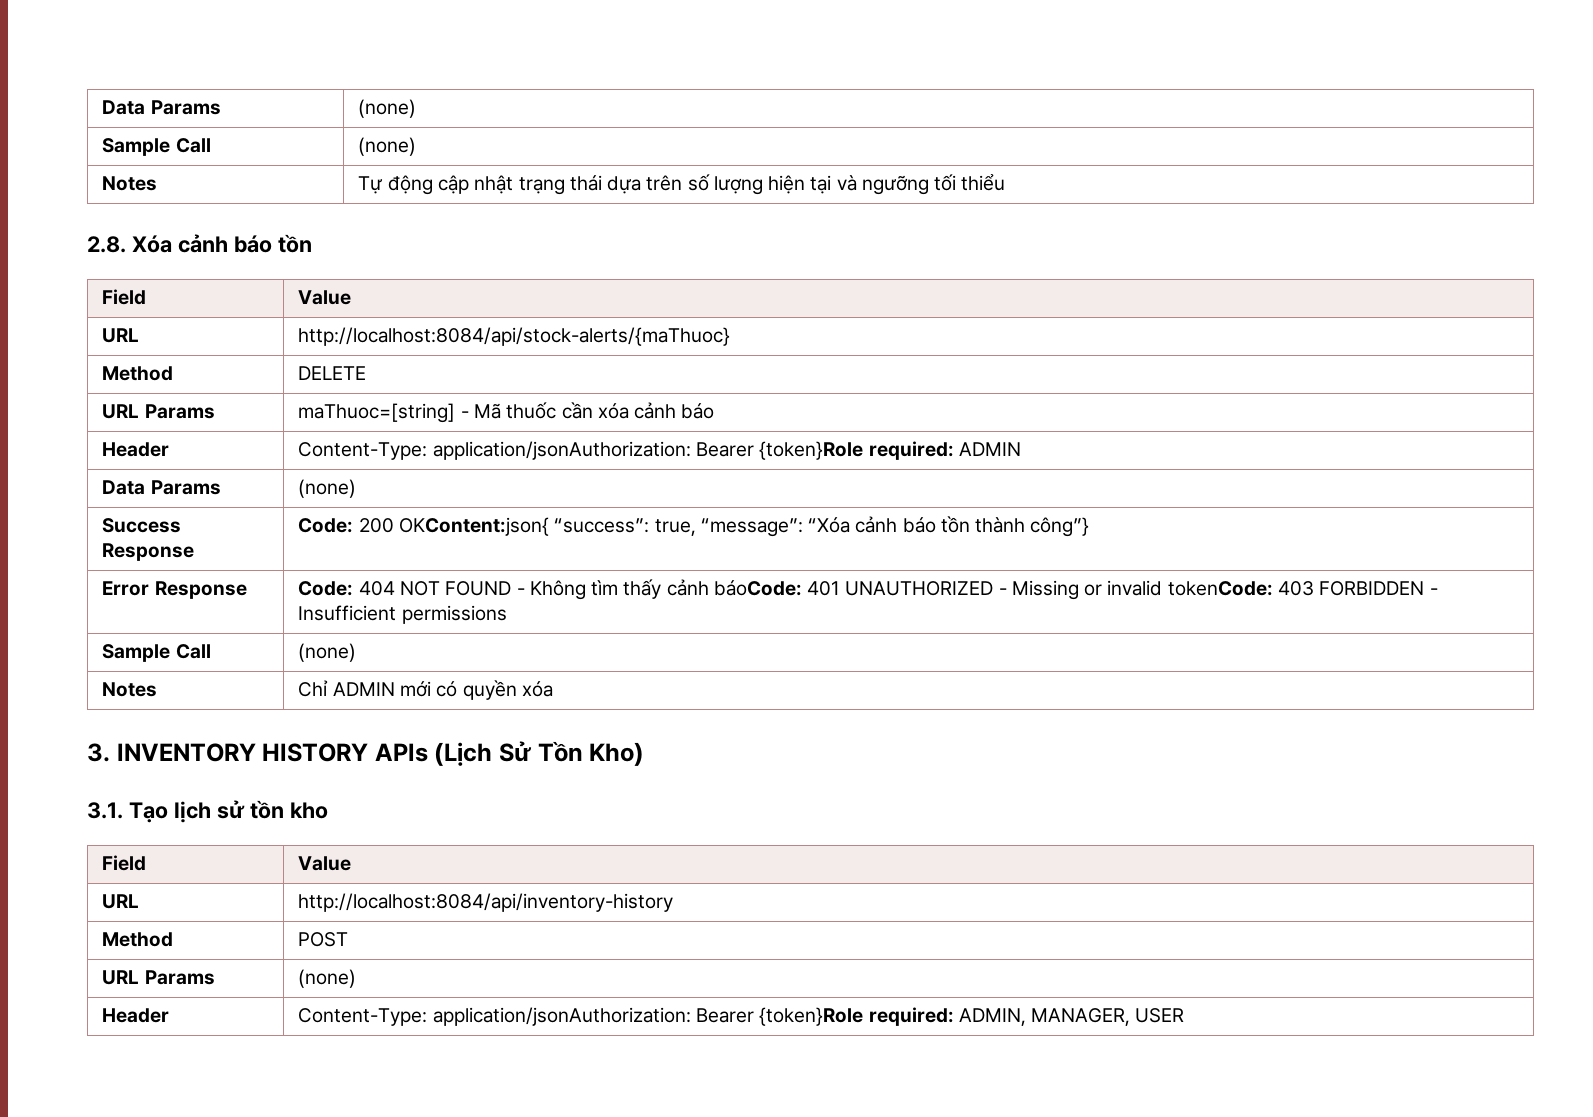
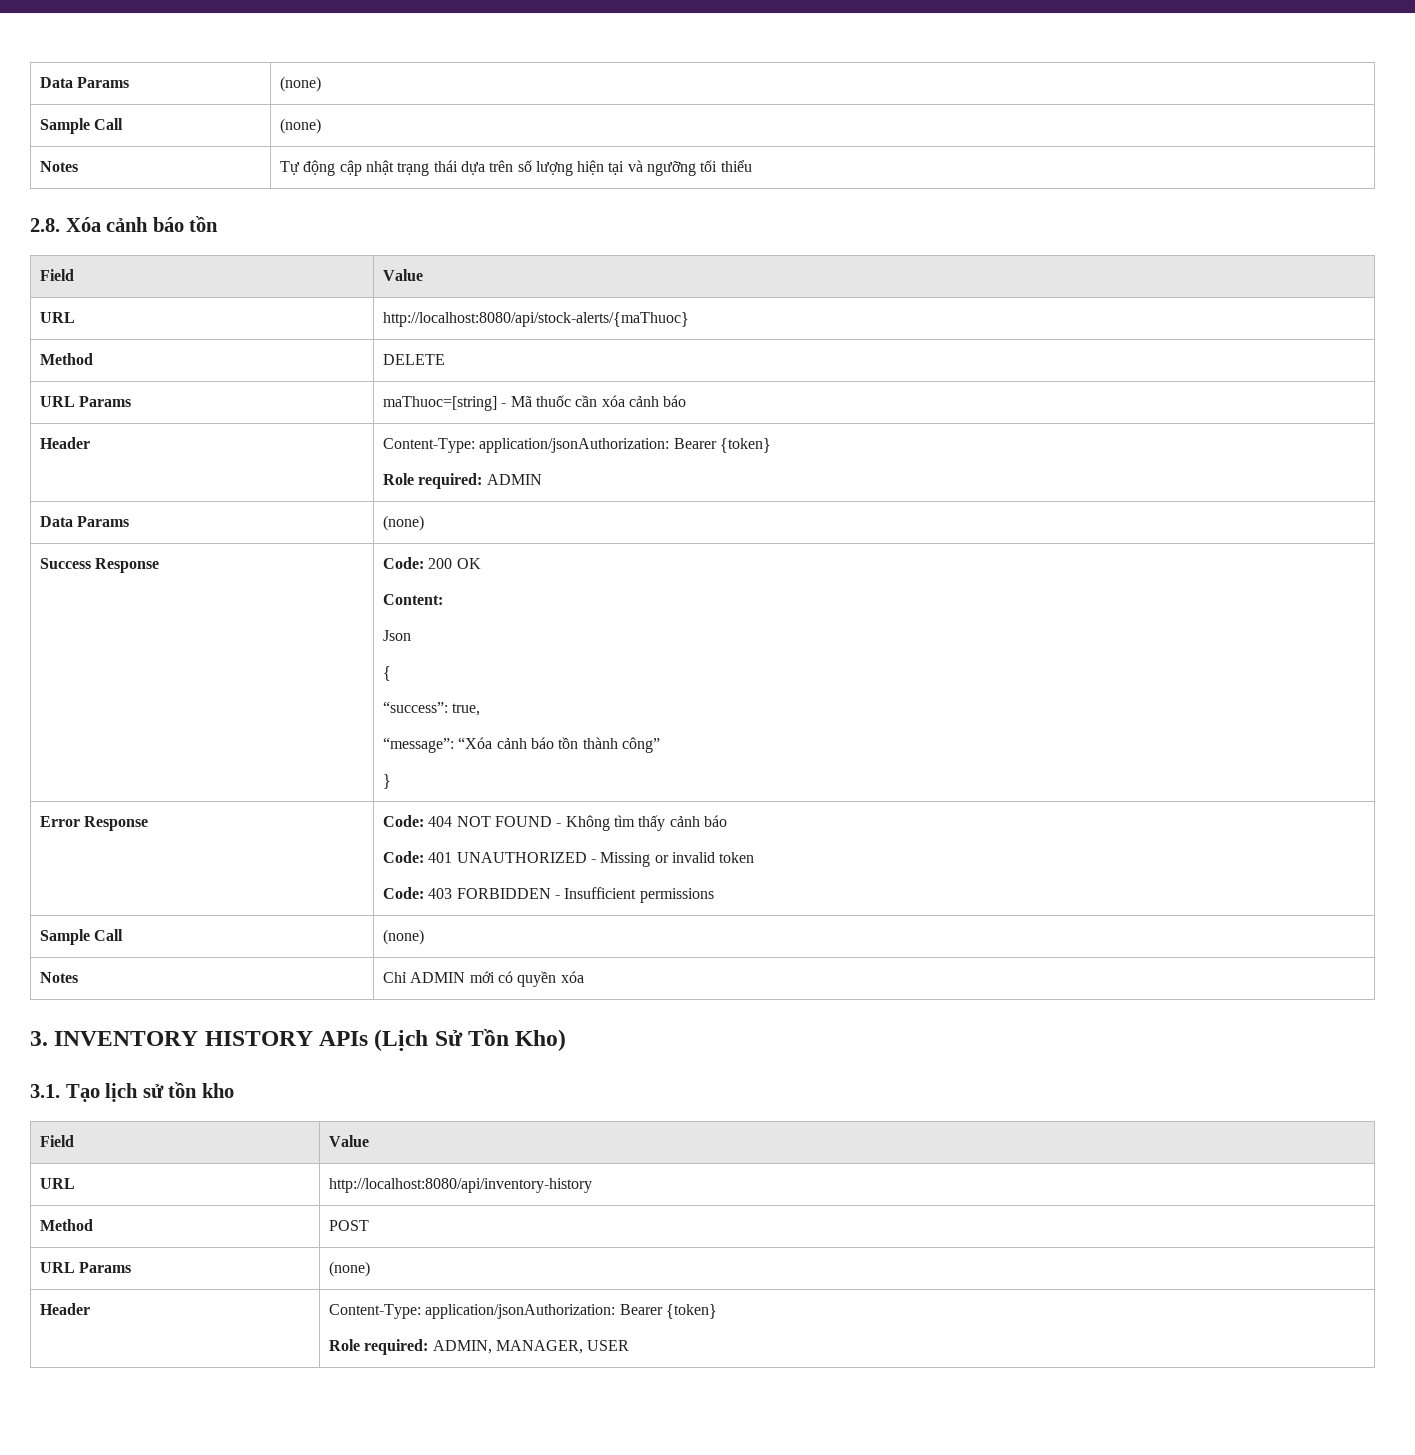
- URL | http://localhost:8084/api/stock-alerts/{maThuoc}
+ URL | http://localhost:8080/api/stock-alerts/{maThuoc}
  URL Params | maThuoc=[string] - Mã thuốc cần xóa cảnh báo
- Header | Content-Type: application/jsonAuthorization: Bearer {token}Role required: ADMIN
+ Header | Content-Type: application/jsonAuthorization: Bearer {token}
+ Role required: ADMIN
- Success Response | Code: 200 OKContent:json{ “success”: true, “message”: “Xóa cảnh báo tồn thành công”}
+ Success Response | Code: 200 OK
+ Content:
+ Json
+ {
+ “success”: true,
+ “message”: “Xóa cảnh báo tồn thành công”
+ }
- Error Response | Code: 404 NOT FOUND - Không tìm thấy cảnh báoCode: 401 UNAUTHORIZED - Missing or invalid tokenCode: 403 FORBIDDEN - Insufficient permissions
+ Error Response | Code: 404 NOT FOUND - Không tìm thấy cảnh báo
+ Code: 401 UNAUTHORIZED - Missing or invalid token
+ Code: 403 FORBIDDEN - Insufficient permissions
- URL | http://localhost:8084/api/inventory-history
+ URL | http://localhost:8080/api/inventory-history
  URL Params | (none)
- Header | Content-Type: application/jsonAuthorization: Bearer {token}Role required: ADMIN, MANAGER, USER
+ Header | Content-Type: application/jsonAuthorization: Bearer {token}
+ Role required: ADMIN, MANAGER, USER

